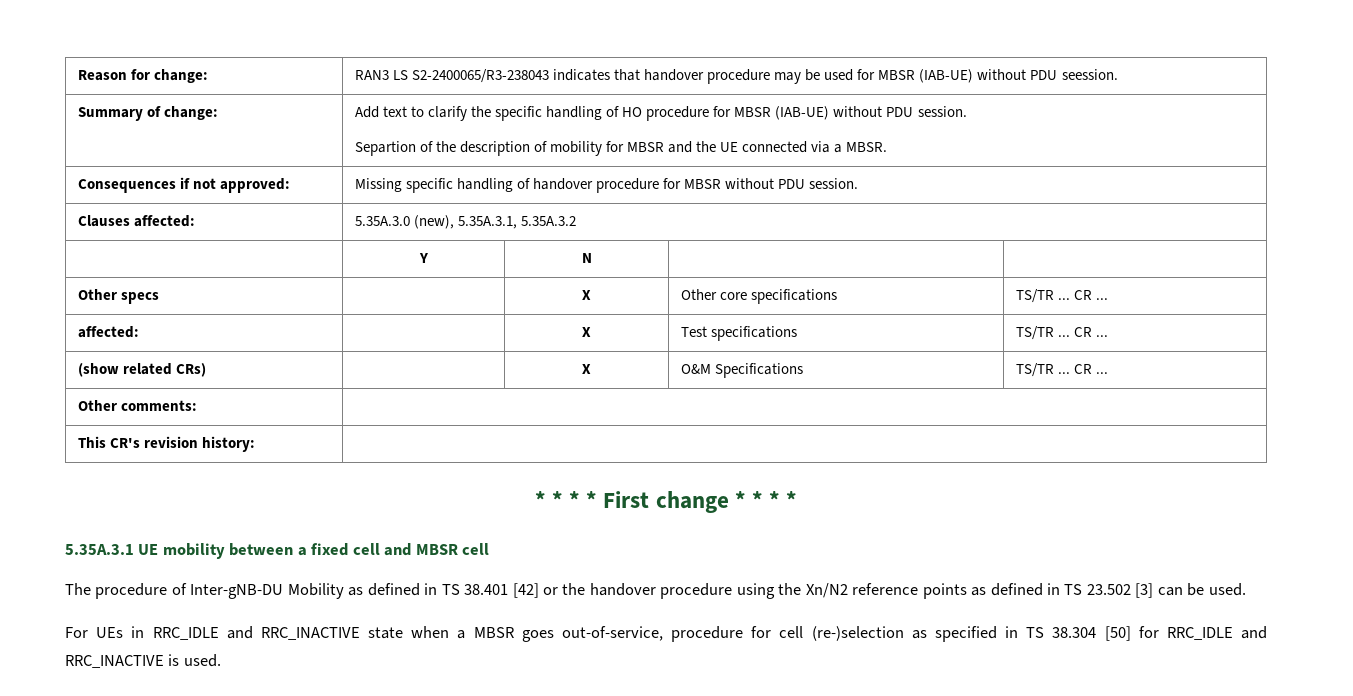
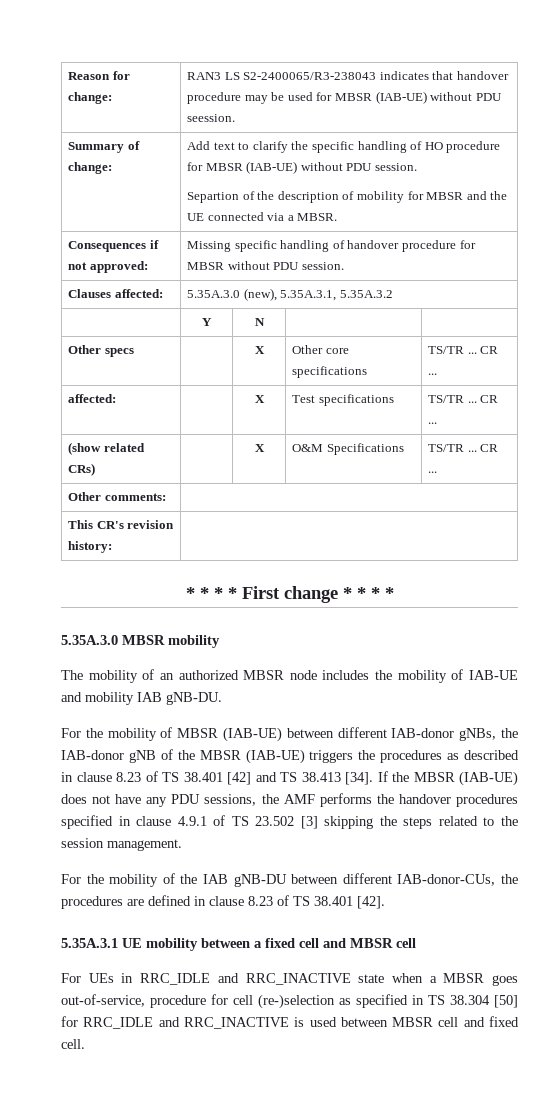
+ 5.35A.3.0 MBSR mobility
+ The mobility of an authorized MBSR node includes the mobility of IAB-UE and mobility IAB gNB-DU.
+ For the mobility of MBSR (IAB-UE) between different IAB-donor gNBs, the IAB-donor gNB of the MBSR (IAB-UE) triggers the procedures as described in clause 8.23 of TS 38.401 [42] and TS 38.413 [34]. If the MBSR (IAB-UE) does not have any PDU sessions, the AMF performs the handover procedures specified in clause 4.9.1 of TS 23.502 [3] skipping the steps related to the session management.
+ For the mobility of the IAB gNB-DU between different IAB-donor-CUs, the procedures are defined in clause 8.23 of TS 38.401 [42].
- The procedure of Inter-gNB-DU Mobility as defined in TS 38.401 [42] or the handover procedure using the Xn/N2 reference points as defined in TS 23.502 [3] can be used.
- For UEs in RRC_IDLE and RRC_INACTIVE state when a MBSR goes out-of-service, procedure for cell (re-)selection as specified in TS 38.304 [50] for RRC_IDLE and RRC_INACTIVE is used.
+ For UEs in RRC_IDLE and RRC_INACTIVE state when a MBSR goes out-of-service, procedure for cell (re-)selection as specified in TS 38.304 [50] for RRC_IDLE and RRC_INACTIVE is used between MBSR cell and fixed cell.

